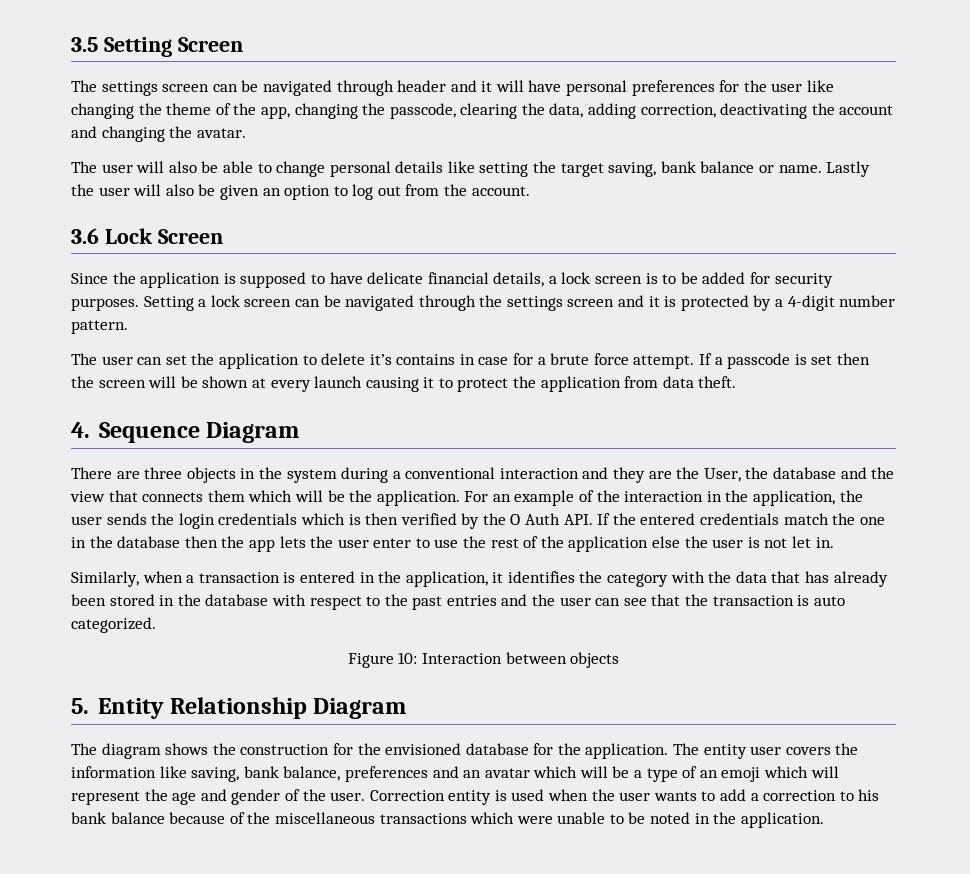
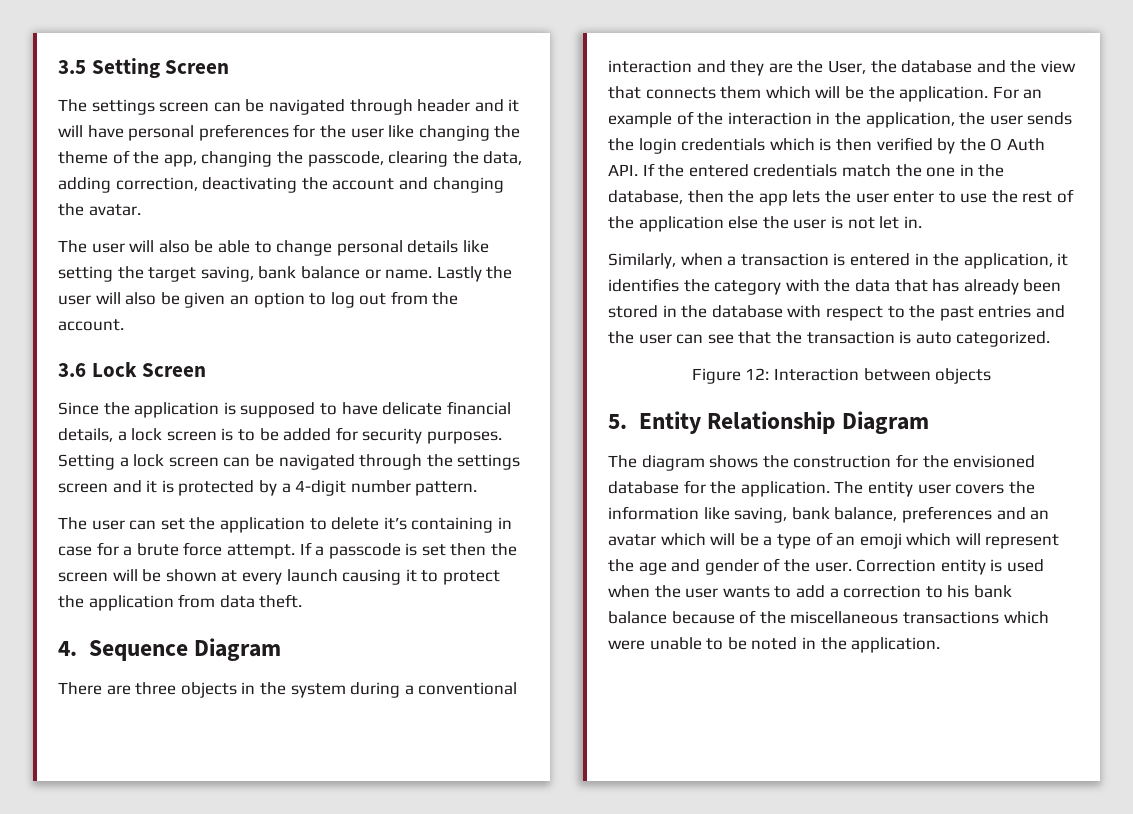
- The user can set the application to delete it’s contains in case for a brute force attempt.
+ The user can set the application to delete it’s containing in case for a brute force attempt.
- For an example of the interaction in the application, the user sends the login credentials which is then verified by the O Auth API. If the entered credentials match the one in the database then the app lets the user enter to use the rest of the application else the user is not let in.
+ For an example of the interaction in the application, the user sends the login credentials which is then verified by the O Auth API. If the entered credentials match the one in the database, then the app lets the user enter to use the rest of the application else the user is not let in.
- Figure 10: Interaction between objects
+ Figure 12: Interaction between objects

